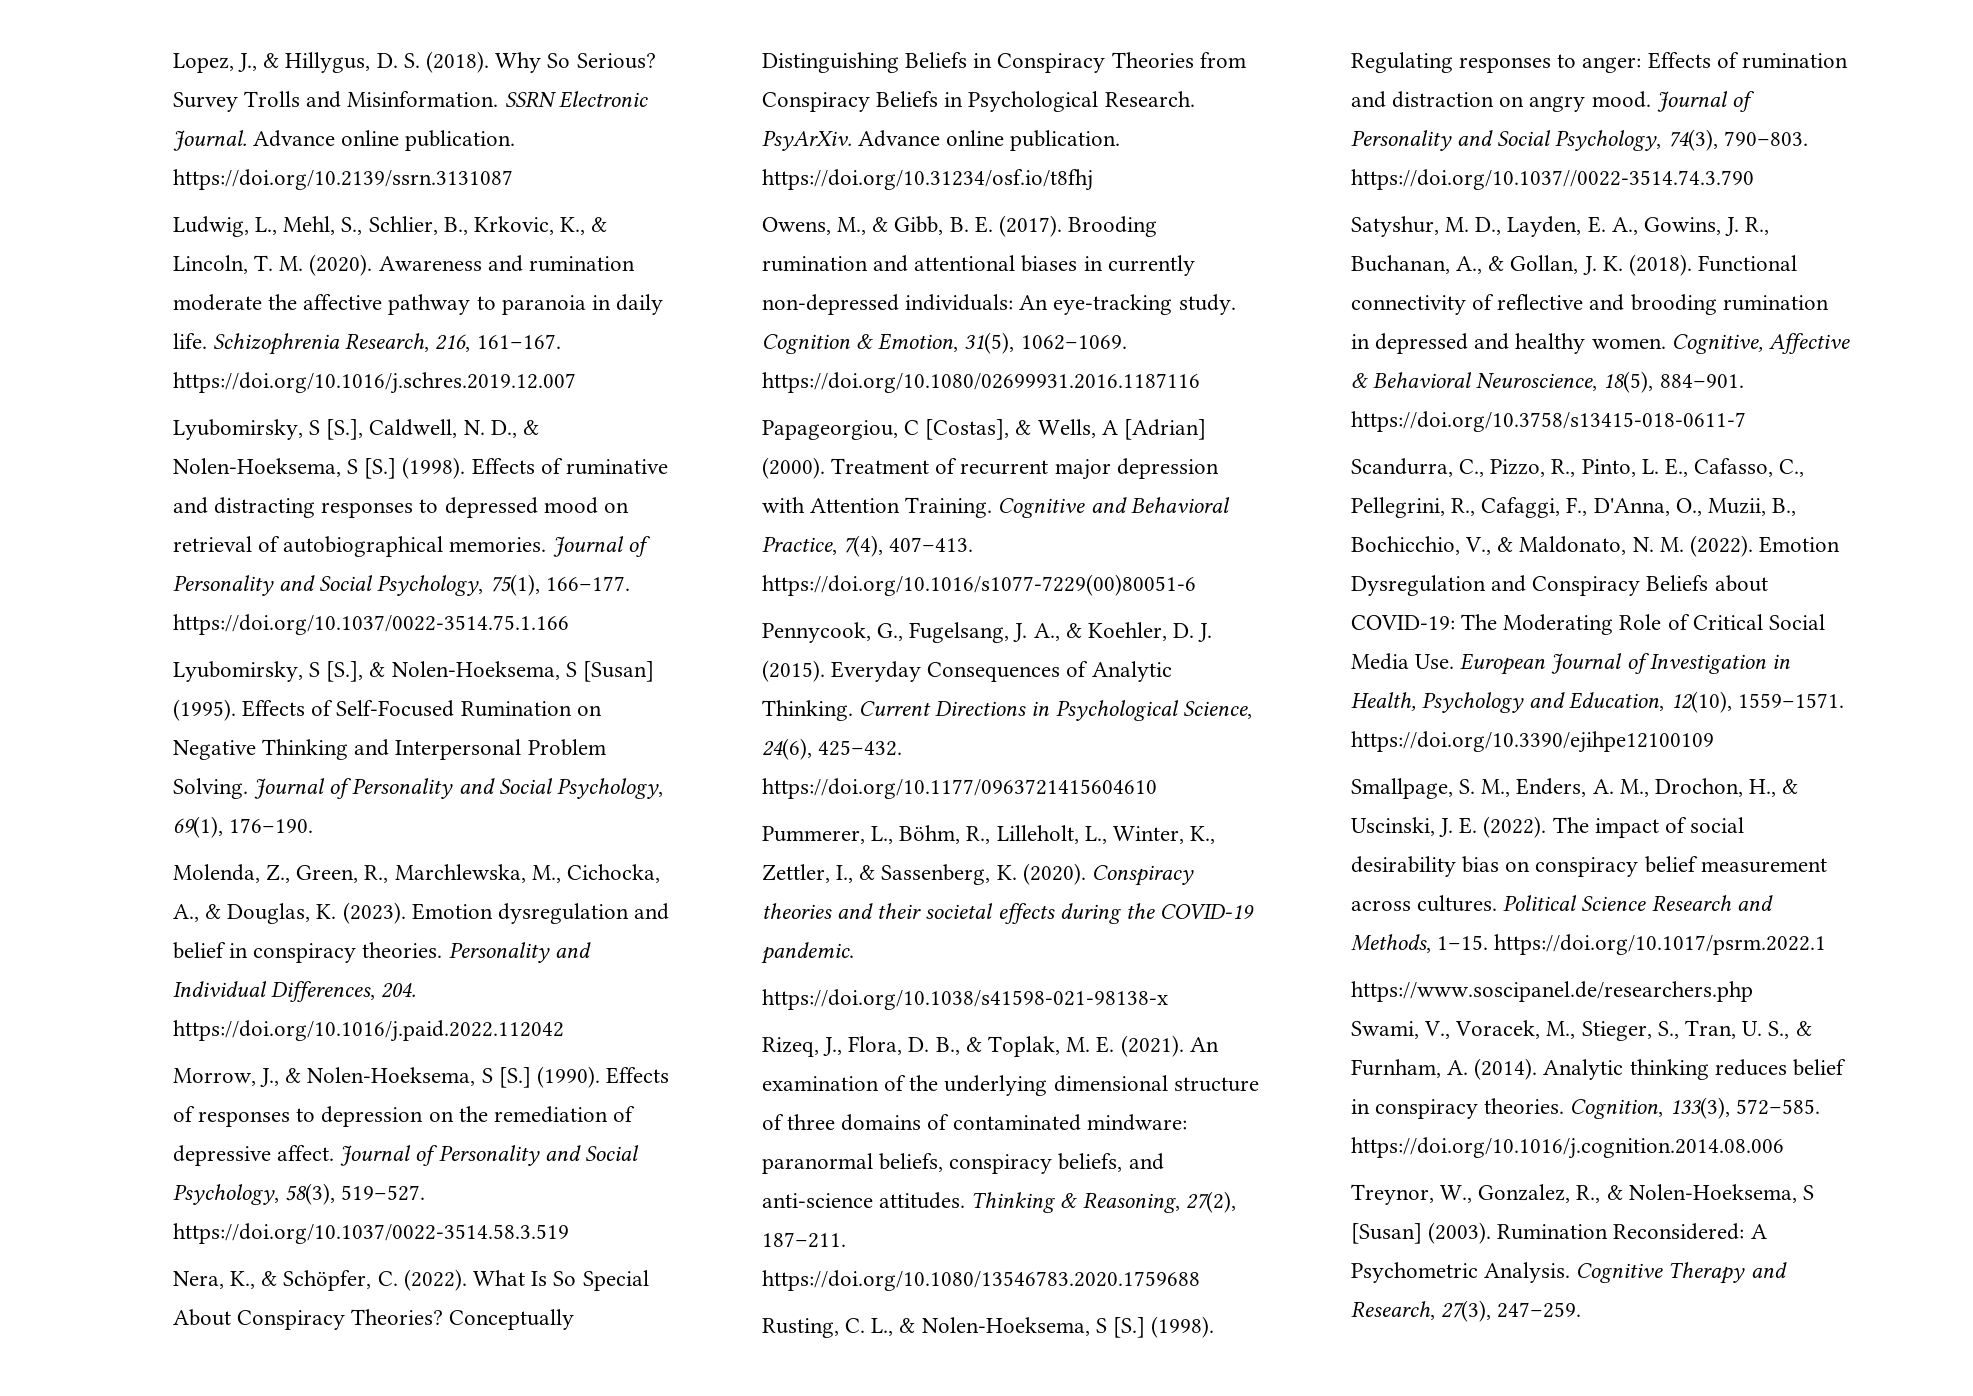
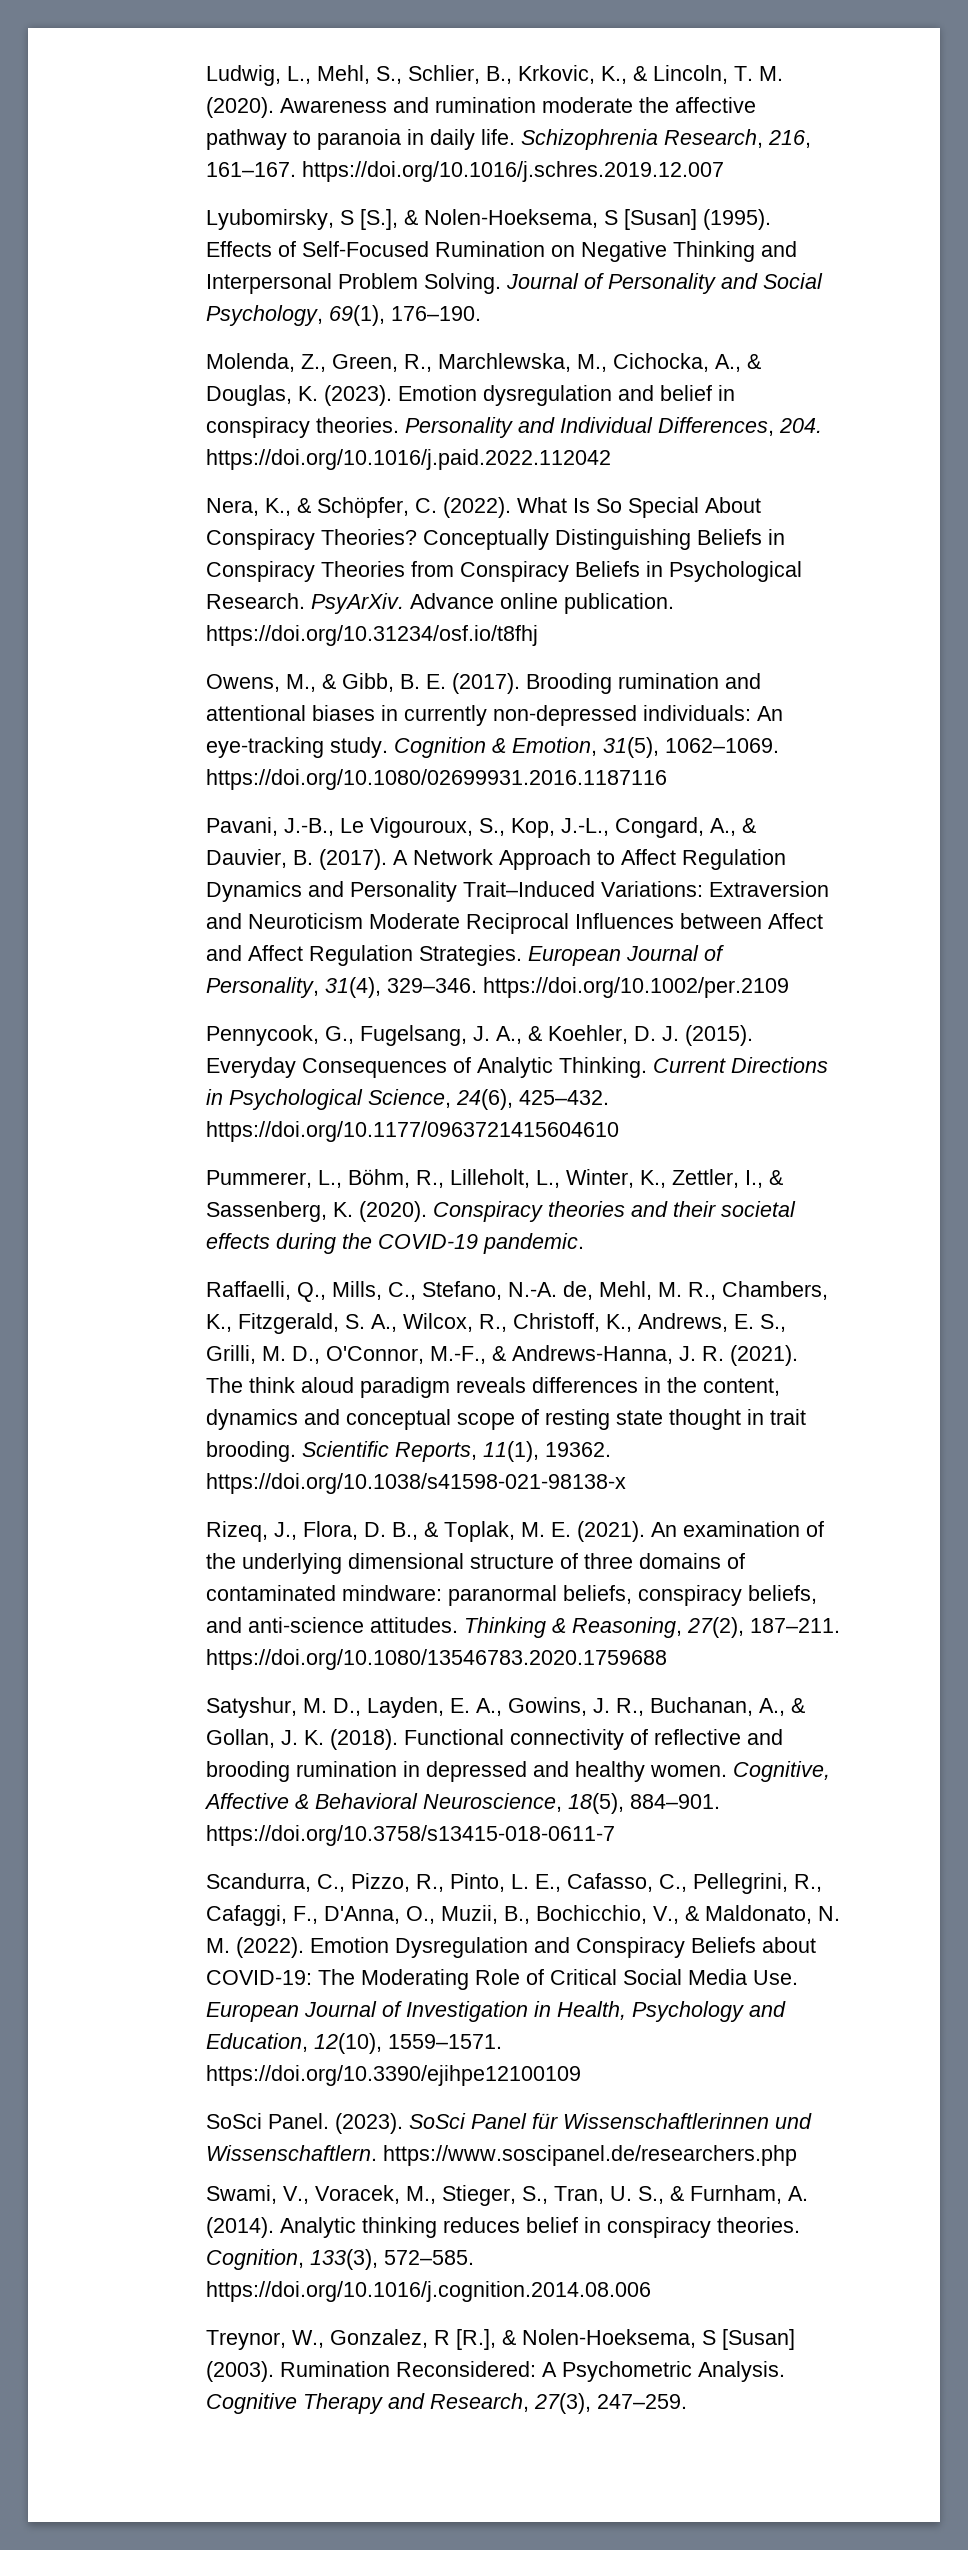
- Lopez, J., & Hillygus, D. S. (2018). Why So Serious? Survey Trolls and Misinformation. SSRN Electronic Journal. Advance online publication. https://doi.org/10.2139/ssrn.3131087
- Lyubomirsky, S [S.], Caldwell, N. D., & Nolen-Hoeksema, S [S.] (1998). Effects of ruminative and distracting responses to depressed mood on retrieval of autobiographical memories. Journal of Personality and Social Psychology, 75(1), 166–177. https://doi.org/10.1037/0022-3514.75.1.166
- Morrow, J., & Nolen-Hoeksema, S [S.] (1990). Effects of responses to depression on the remediation of depressive affect. Journal of Personality and Social Psychology, 58(3), 519–527. https://doi.org/10.1037/0022-3514.58.3.519
- Papageorgiou, C [Costas], & Wells, A [Adrian] (2000). Treatment of recurrent major depression with Attention Training. Cognitive and Behavioral Practice, 7(4), 407–413. https://doi.org/10.1016/s1077-7229(00)80051-6
+ Pavani, J.‑B., Le Vigouroux, S., Kop, J.‑L., Congard, A., & Dauvier, B. (2017). A Network Approach to Affect Regulation Dynamics and Personality Trait–Induced Variations: Extraversion and Neuroticism Moderate Reciprocal Influences between Affect and Affect Regulation Strategies. European Journal of Personality, 31(4), 329–346. https://doi.org/10.1002/per.2109
- https://doi.org/10.1038/s41598-021-98138-x
+ Raffaelli, Q., Mills, C., Stefano, N.‑A. de, Mehl, M. R., Chambers, K., Fitzgerald, S. A., Wilcox, R., Christoff, K., Andrews, E. S., Grilli, M. D., O'Connor, M.‑F., & Andrews-Hanna, J. R. (2021). The think aloud paradigm reveals differences in the content, dynamics and conceptual scope of resting state thought in trait brooding. Scientific Reports, 11(1), 19362. https://doi.org/10.1038/s41598-021-98138-x
- Rusting, C. L., & Nolen-Hoeksema, S [S.] (1998). Regulating responses to anger: Effects of rumination and distraction on angry mood. Journal of Personality and Social Psychology, 74(3), 790–803. https://doi.org/10.1037//0022-3514.74.3.790
- Smallpage, S. M., Enders, A. M., Drochon, H., & Uscinski, J. E. (2022). The impact of social desirability bias on conspiracy belief measurement across cultures. Political Science Research and Methods, 1–15. https://doi.org/10.1017/psrm.2022.1
- https://www.soscipanel.de/researchers.php
+ SoSci Panel. (2023). SoSci Panel für Wissenschaftlerinnen und Wissenschaftlern. https://www.soscipanel.de/researchers.php
- Treynor, W., Gonzalez, R., & Nolen-Hoeksema, S [Susan] (2003).
+ Treynor, W., Gonzalez, R [R.], & Nolen-Hoeksema, S [Susan] (2003).

